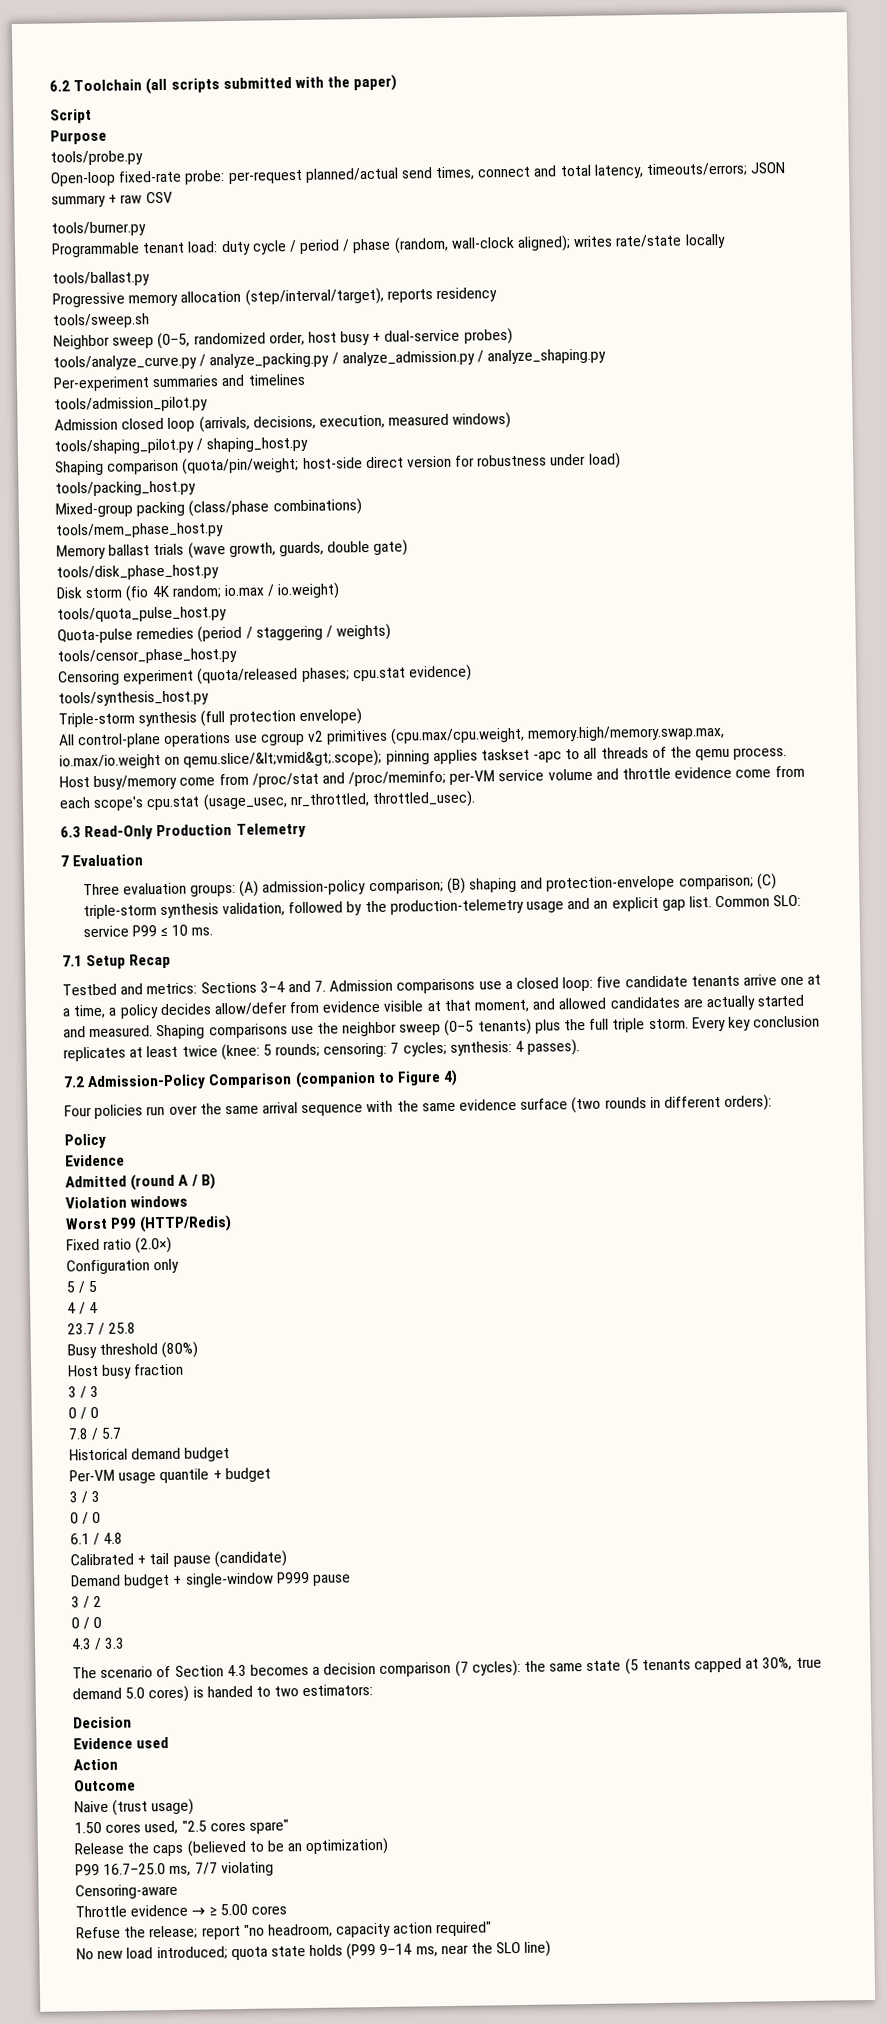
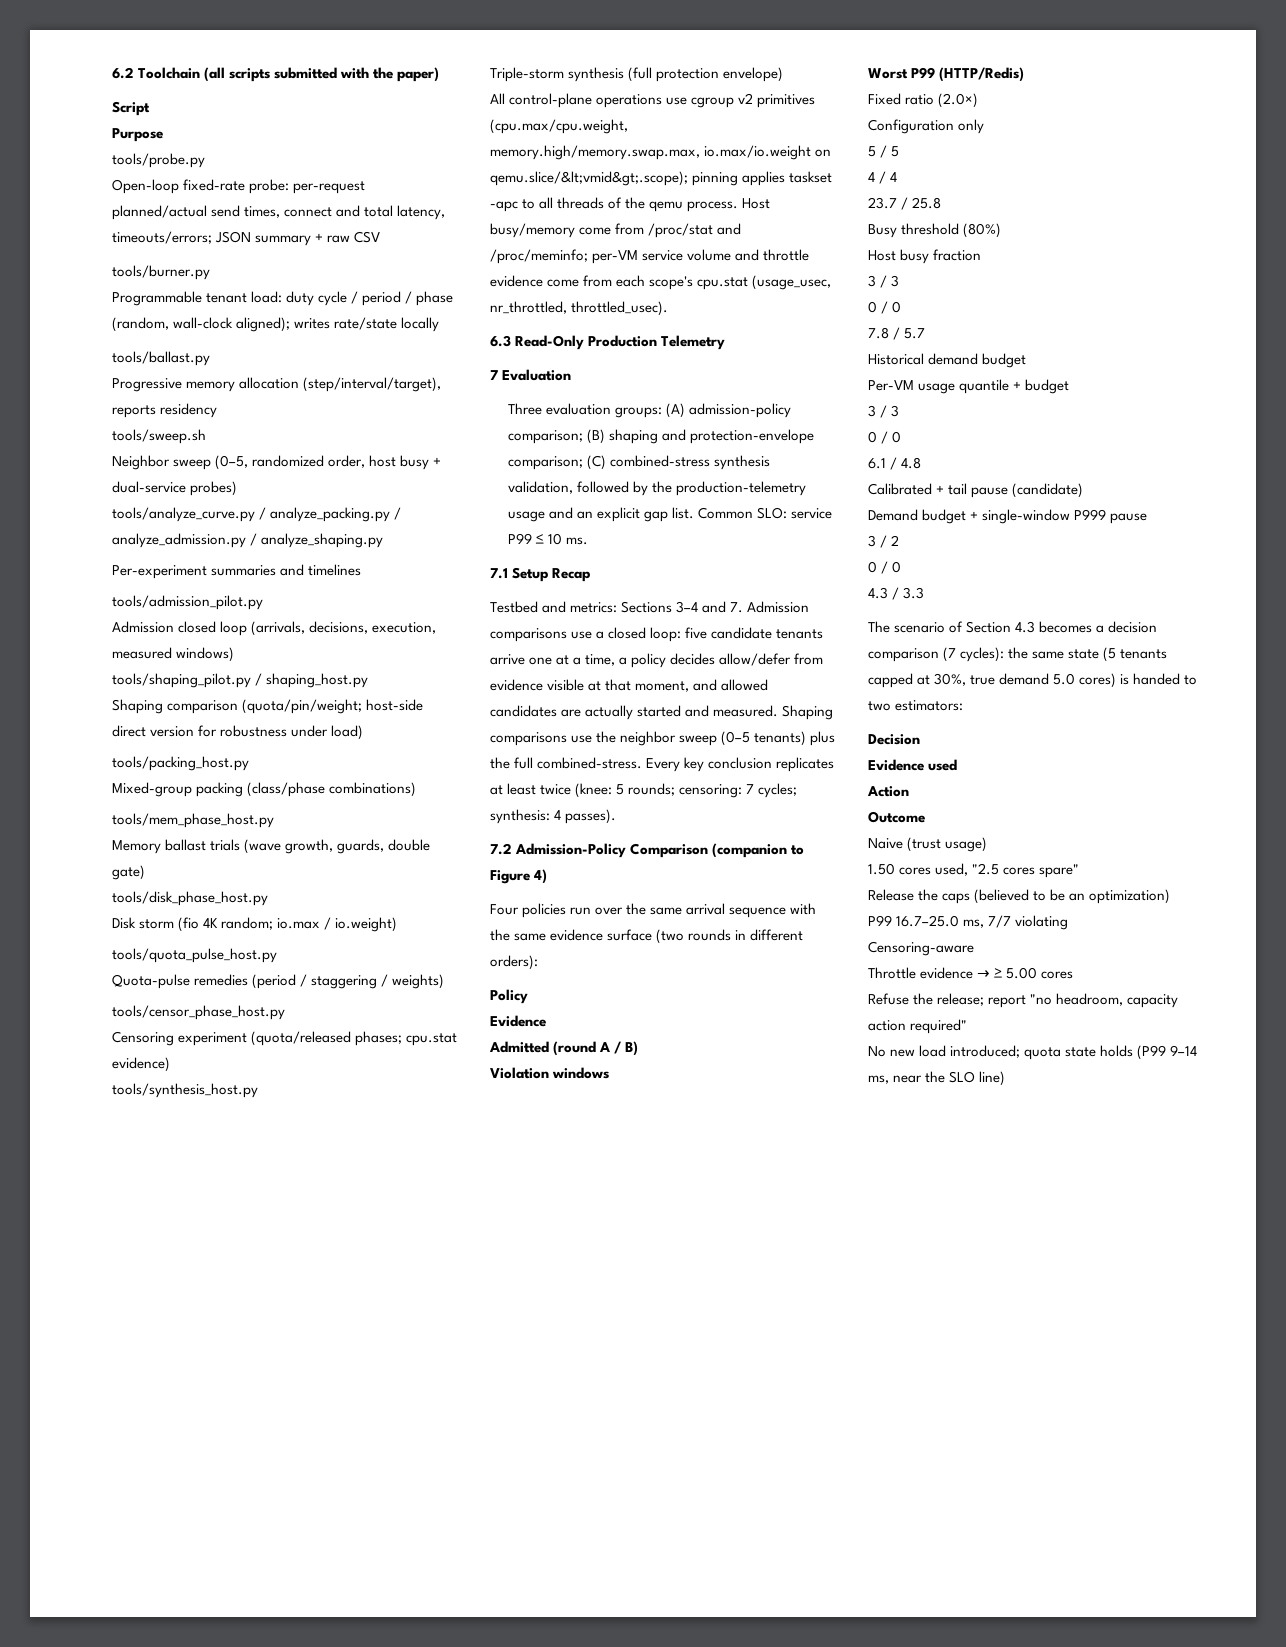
- Three evaluation groups: (A) admission-policy comparison; (B) shaping and protection-envelope comparison; (C) triple-storm synthesis validation, followed by the production-telemetry usage and an explicit gap list.
+ Three evaluation groups: (A) admission-policy comparison; (B) shaping and protection-envelope comparison; (C) combined-stress synthesis validation, followed by the production-telemetry usage and an explicit gap list.
- Shaping comparisons use the neighbor sweep (0–5 tenants) plus the full triple storm.
+ Shaping comparisons use the neighbor sweep (0–5 tenants) plus the full combined-stress.

